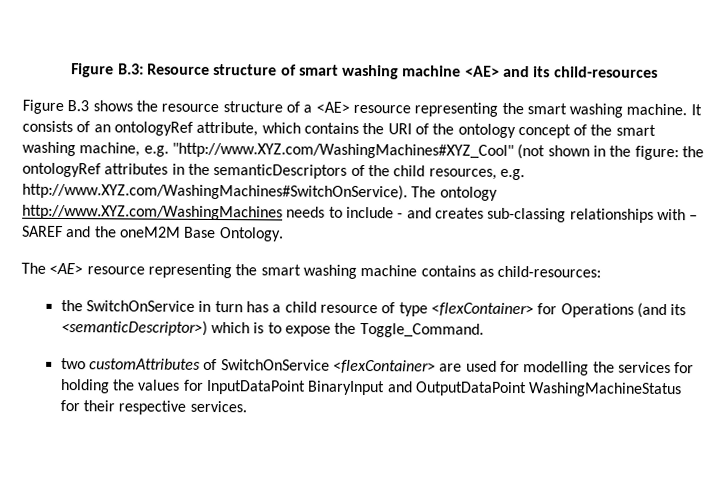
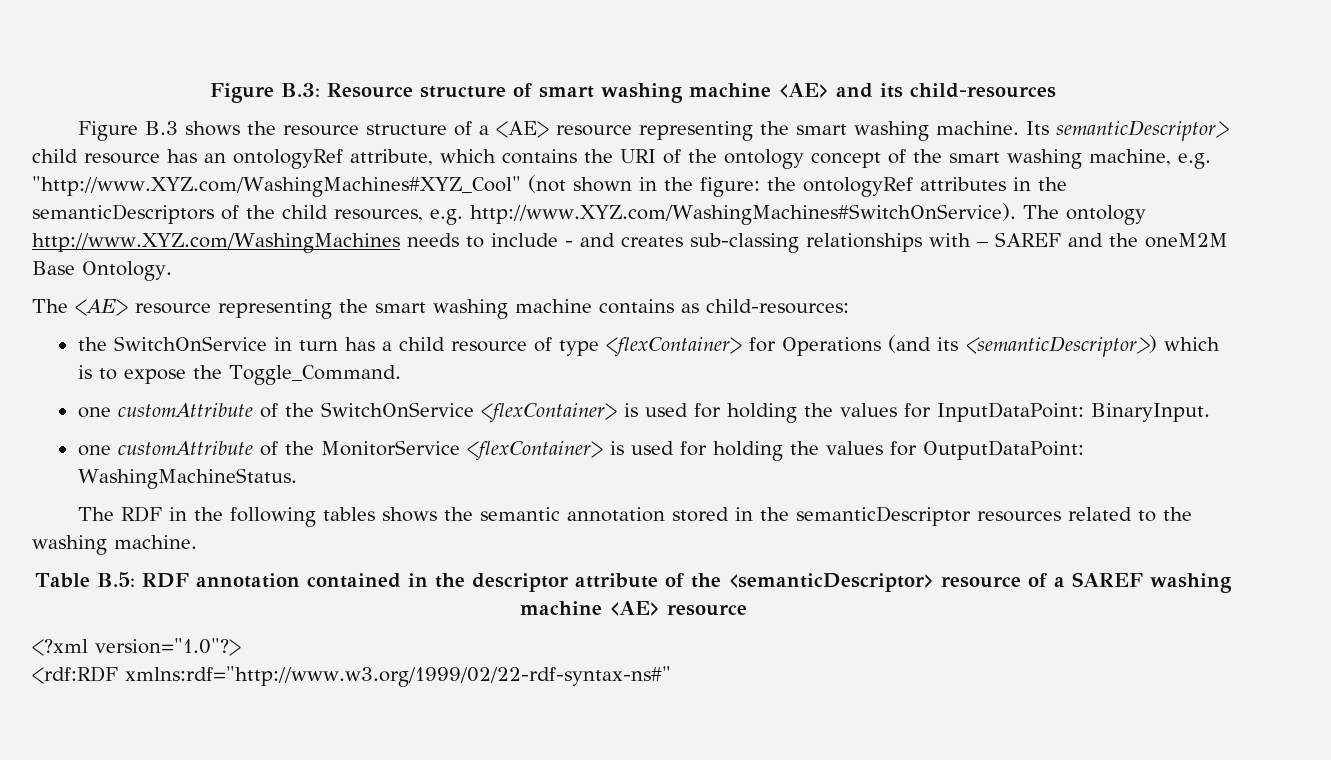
- It consists of an ontologyRef attribute, which contains the URI of the ontology concept of the smart washing machine, e.g. "http://www.XYZ.com/WashingMachines#XYZ_Cool" (not shown in the figure: the ontologyRef attributes in the semanticDescriptors of the child resources, e.g. http://www.XYZ.com/WashingMachines#SwitchOnService). The ontology http://www.XYZ.com/WashingMachines needs to include - and creates sub-classing relationships with – SAREF and the oneM2M Base Ontology.
+ Its semanticDescriptor> child resource has an ontologyRef attribute, which contains the URI of the ontology concept of the smart washing machine, e.g. "http://www.XYZ.com/WashingMachines#XYZ_Cool" (not shown in the figure: the ontologyRef attributes in the semanticDescriptors of the child resources, e.g. http://www.XYZ.com/WashingMachines#SwitchOnService). The ontology http://www.XYZ.com/WashingMachines needs to include - and creates sub-classing relationships with – SAREF and the oneM2M Base Ontology.
- two customAttributes of SwitchOnService <flexContainer> are used for modelling the services for holding the values for InputDataPoint BinaryInput and OutputDataPoint WashingMachineStatus for their respective services.
+ one customAttribute of the SwitchOnService <flexContainer> is used for holding the values for InputDataPoint: BinaryInput.
+ one customAttribute of the MonitorService <flexContainer> is used for holding the values for OutputDataPoint: WashingMachineStatus.
+ The RDF in the following tables shows the semantic annotation stored in the semanticDescriptor resources related to the washing machine.
+ Table B.5: RDF annotation contained in the descriptor attribute of the <semanticDescriptor> resource of a SAREF washing machine <AE> resource
+ <?xml version="1.0"?>
+ <rdf:RDF xmlns:rdf="http://www.w3.org/1999/02/22-rdf-syntax-ns#"

